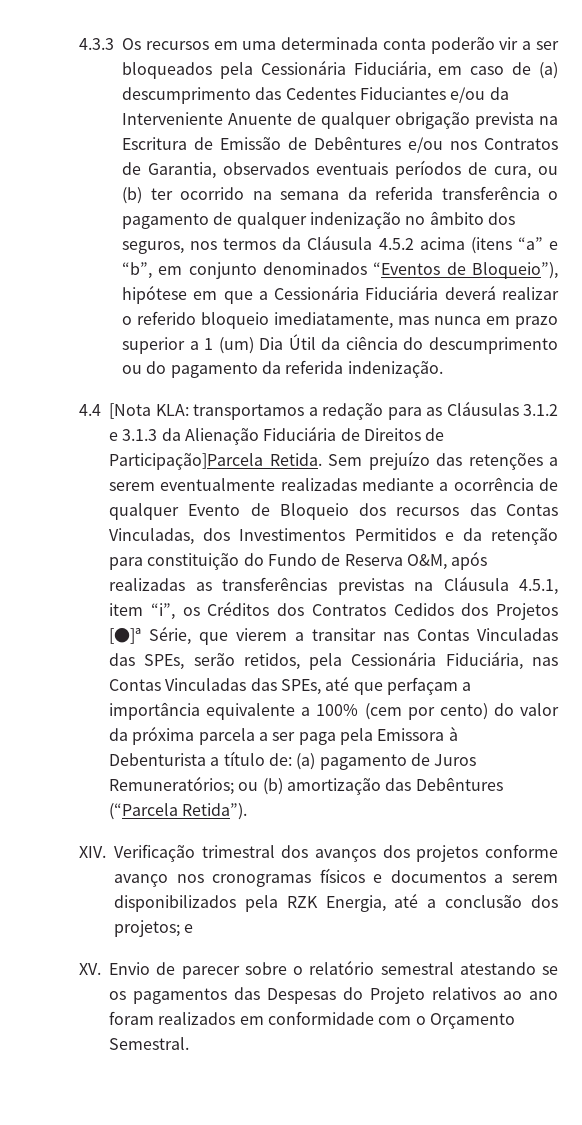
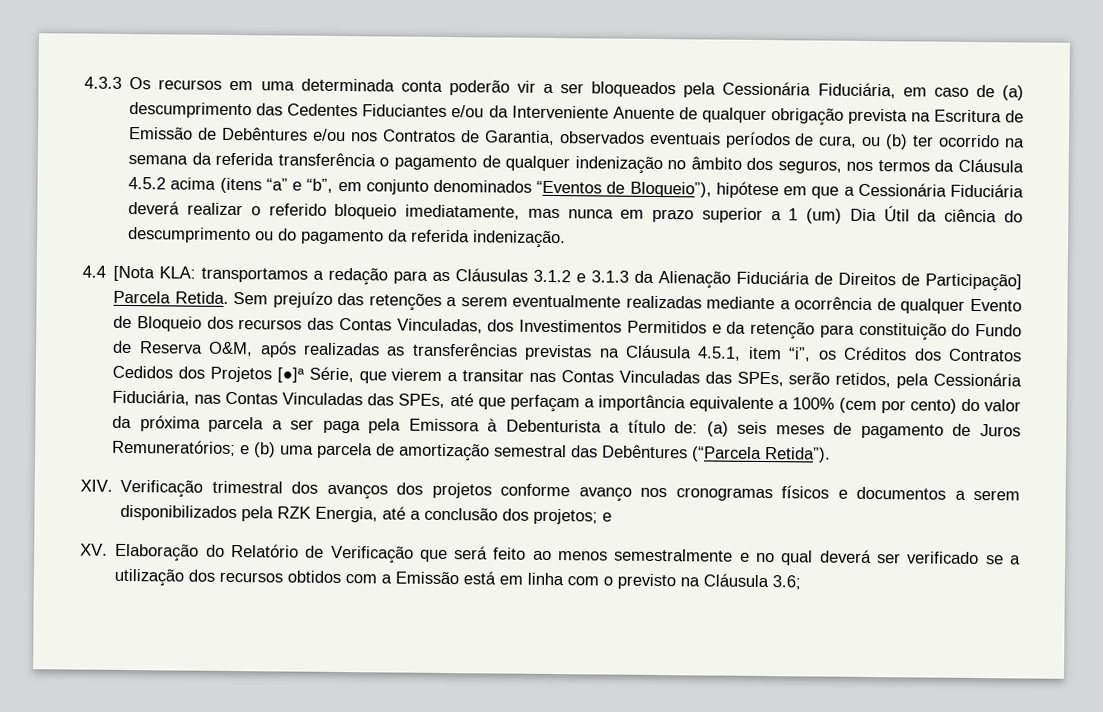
- 4.4 [Nota KLA: transportamos a redação para as Cláusulas 3.1.2 e 3.1.3 da Alienação Fiduciária de Direitos de Participação]Parcela Retida.
+ 4.4 [Nota KLA: transportamos a redação para as Cláusulas 3.1.2 e 3.1.3 da Alienação Fiduciária de Direitos de Participação] Parcela Retida.
- (a) pagamento de Juros Remuneratórios;
+ (a) seis meses de pagamento de Juros Remuneratórios;
- ou (b) amortização das Debêntures (“Parcela Retida”).
+ e (b) uma parcela de amortização semestral das Debêntures (“Parcela Retida”).
- XV. Envio de parecer sobre o relatório semestral atestando se os pagamentos das Despesas do Projeto relativos ao ano foram realizados em conformidade com o Orçamento Semestral.
+ XV. Elaboração do Relatório de Verificação que será feito ao menos semestralmente e no qual deverá ser verificado se a utilização dos recursos obtidos com a Emissão está em linha com o previsto na Cláusula 3.6;

